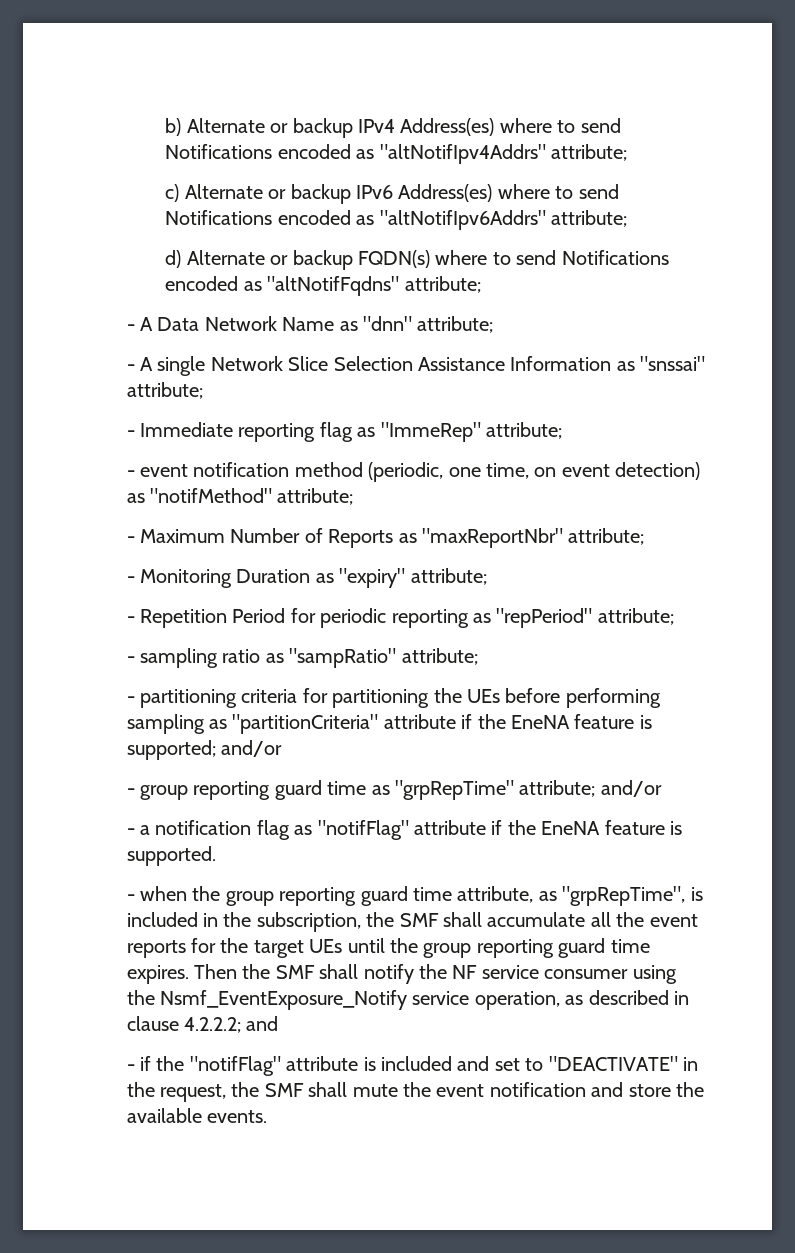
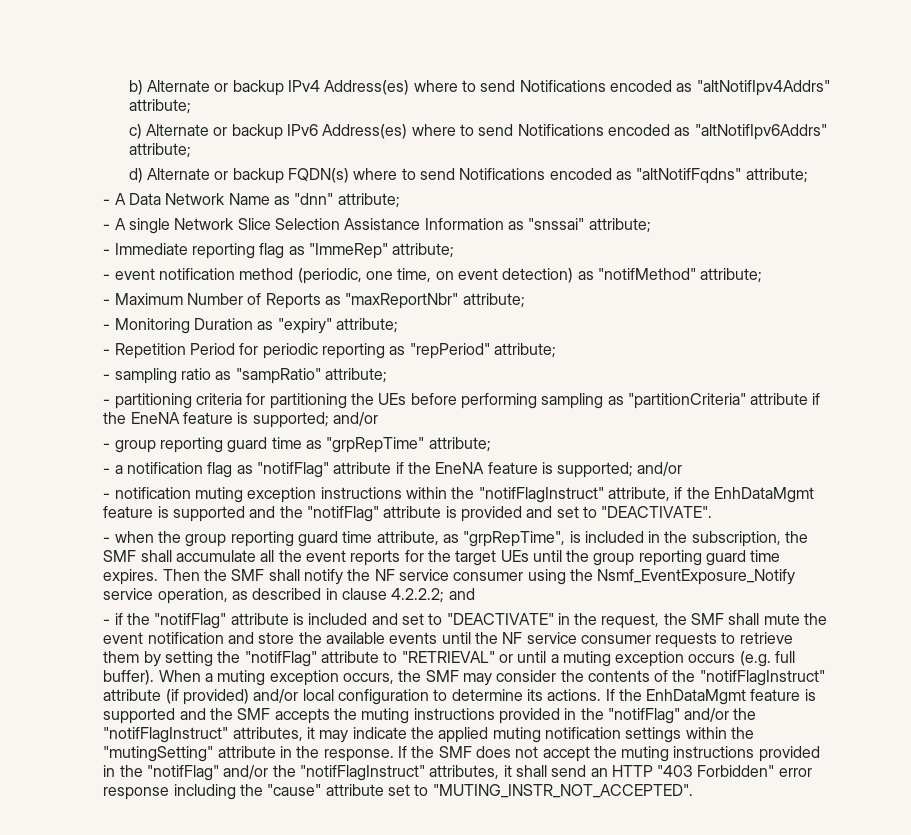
- - group reporting guard time as "grpRepTime" attribute; and/or
+ - group reporting guard time as "grpRepTime" attribute;
- - a notification flag as "notifFlag" attribute if the EneNA feature is supported.
+ - a notification flag as "notifFlag" attribute if the EneNA feature is supported; and/or
+ - notification muting exception instructions within the "notifFlagInstruct" attribute, if the EnhDataMgmt feature is supported and the "notifFlag" attribute is provided and set to "DEACTIVATE".
- - if the "notifFlag" attribute is included and set to "DEACTIVATE" in the request, the SMF shall mute the event notification and store the available events.
+ - if the "notifFlag" attribute is included and set to "DEACTIVATE" in the request, the SMF shall mute the event notification and store the available events until the NF service consumer requests to retrieve them by setting the "notifFlag" attribute to "RETRIEVAL" or until a muting exception occurs (e.g. full buffer). When a muting exception occurs, the SMF may consider the contents of the "notifFlagInstruct" attribute (if provided) and/or local configuration to determine its actions. If the EnhDataMgmt feature is supported and the SMF accepts the muting instructions provided in the "notifFlag" and/or the "notifFlagInstruct" attributes, it may indicate the applied muting notification settings within the "mutingSetting" attribute in the response. If the SMF does not accept the muting instructions provided in the "notifFlag" and/or the "notifFlagInstruct" attributes, it shall send an HTTP "403 Forbidden" error response including the "cause" attribute set to "MUTING_INSTR_NOT_ACCEPTED".

